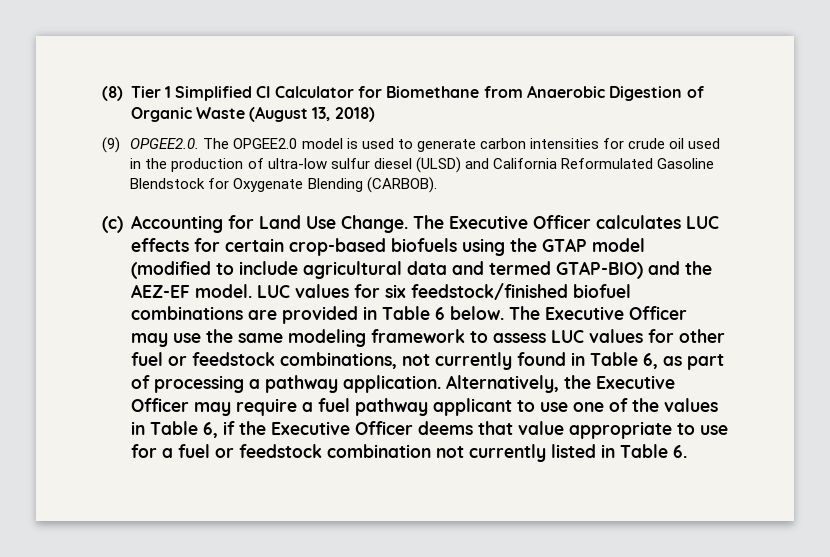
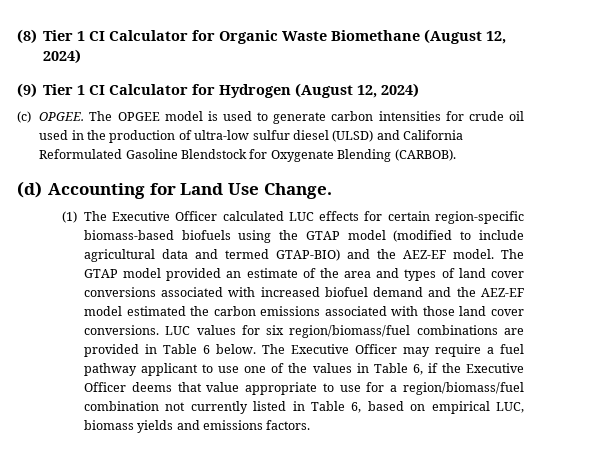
- (8) Tier 1 Simplified CI Calculator for Biomethane from Anaerobic Digestion of Organic Waste (August 13, 2018)
- (9) OPGEE2.0. The OPGEE2.0 model is used to generate carbon intensities for crude oil used in the production of ultra-low sulfur diesel (ULSD) and California Reformulated Gasoline Blendstock for Oxygenate Blending (CARBOB).
+ (8) Tier 1 CI Calculator for Organic Waste Biomethane (August 12, 2024)
+ (9) Tier 1 CI Calculator for Hydrogen (August 12, 2024)
+ (c) OPGEE. The OPGEE model is used to generate carbon intensities for crude oil used in the production of ultra-low sulfur diesel (ULSD) and California Reformulated Gasoline Blendstock for Oxygenate Blending (CARBOB).
- (c) Accounting for Land Use Change. The Executive Officer calculates LUC effects for certain crop-based biofuels using the GTAP model (modified to include agricultural data and termed GTAP-BIO) and the AEZ-EF model.
+ (d) Accounting for Land Use Change.
+ (1) The Executive Officer calculated LUC effects for certain region-specific biomass-based biofuels using the GTAP model (modified to include agricultural data and termed GTAP-BIO) and the AEZ-EF model.
+ The GTAP model provided an estimate of the area and types of land cover conversions associated with increased biofuel demand and the AEZ-EF model estimated the carbon emissions associated with those land cover conversions.
- LUC values for six feedstock/finished biofuel combinations are provided in Table 6 below.
+ LUC values for six region/biomass/fuel combinations are provided in Table 6 below.
- The Executive Officer may use the same modeling framework to assess LUC values for other fuel or feedstock combinations, not currently found in Table 6, as part of processing a pathway application. Alternatively, the Executive Officer may require a fuel pathway applicant to use one of the values in Table 6, if the Executive Officer deems that value appropriate to use for a fuel or feedstock combination not currently listed in Table 6.
+ The Executive Officer may require a fuel pathway applicant to use one of the values in Table 6, if the Executive Officer deems that value appropriate to use for a region/biomass/fuel combination not currently listed in Table 6, based on empirical LUC, biomass yields and emissions factors.

